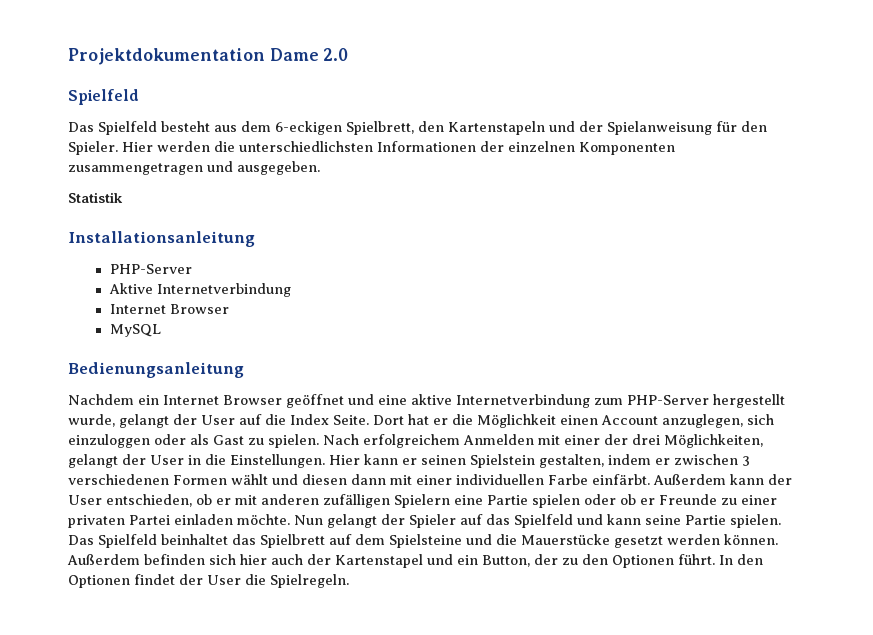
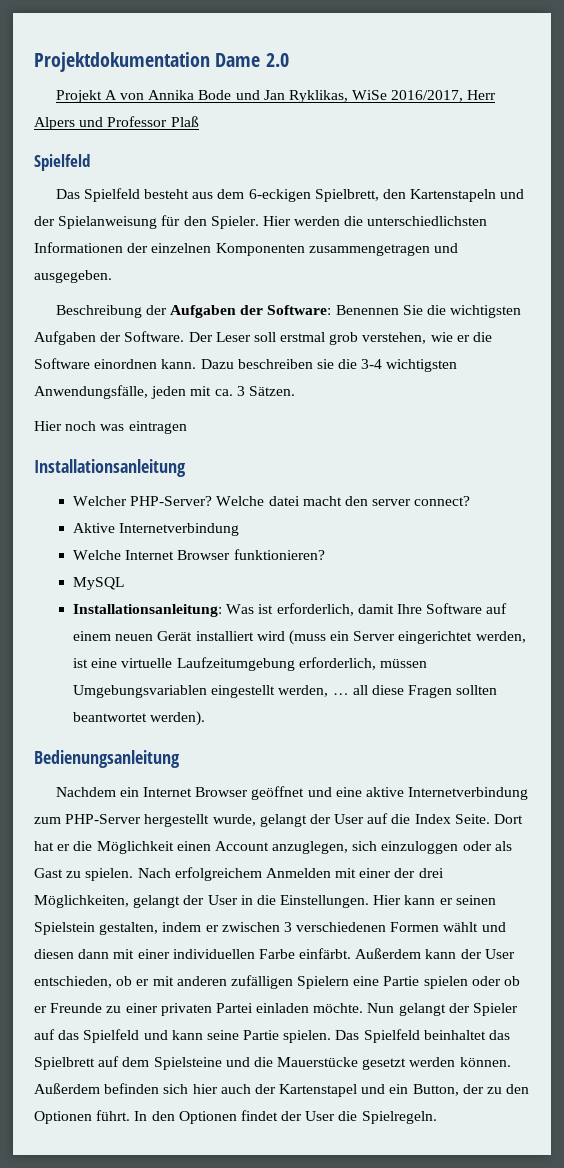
+ Projekt A von Annika Bode und Jan Ryklikas, WiSe 2016/2017, Herr Alpers und Professor Plaß
- Statistik
+ Beschreibung der Aufgaben der Software: Benennen Sie die wichtigsten Aufgaben der Software. Der Leser soll erstmal grob verstehen, wie er die Software einordnen kann. Dazu beschreiben sie die 3-4 wichtigsten Anwendungsfälle, jeden mit ca. 3 Sätzen.
+ Hier noch was eintragen
  Installationsanleitung
- PHP-Server
+ Welcher PHP-Server? Welche datei macht den server connect?
  Aktive Internetverbindung
- Internet Browser
+ Welche Internet Browser funktionieren?
+ Installationsanleitung: Was ist erforderlich, damit Ihre Software auf einem neuen Gerät installiert wird (muss ein Server eingerichtet werden, ist eine virtuelle Laufzeitumgebung erforderlich, müssen Umgebungsvariablen eingestellt werden, … all diese Fragen sollten beantwortet werden).

